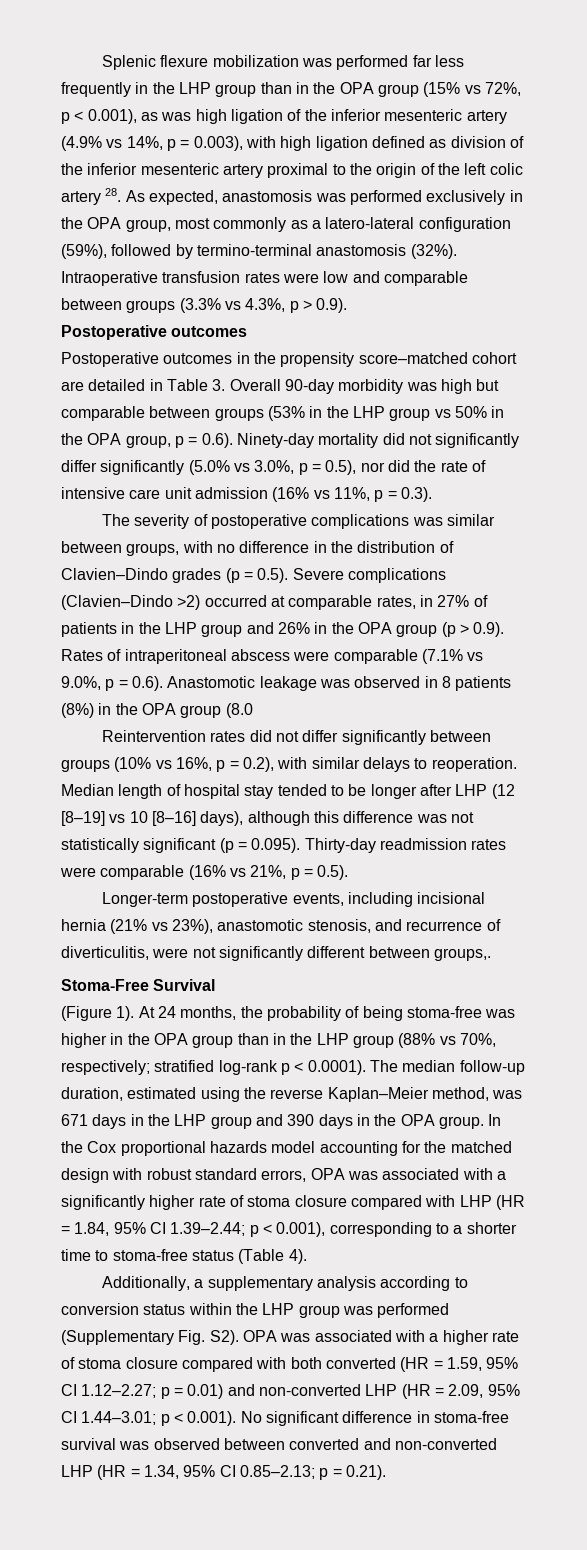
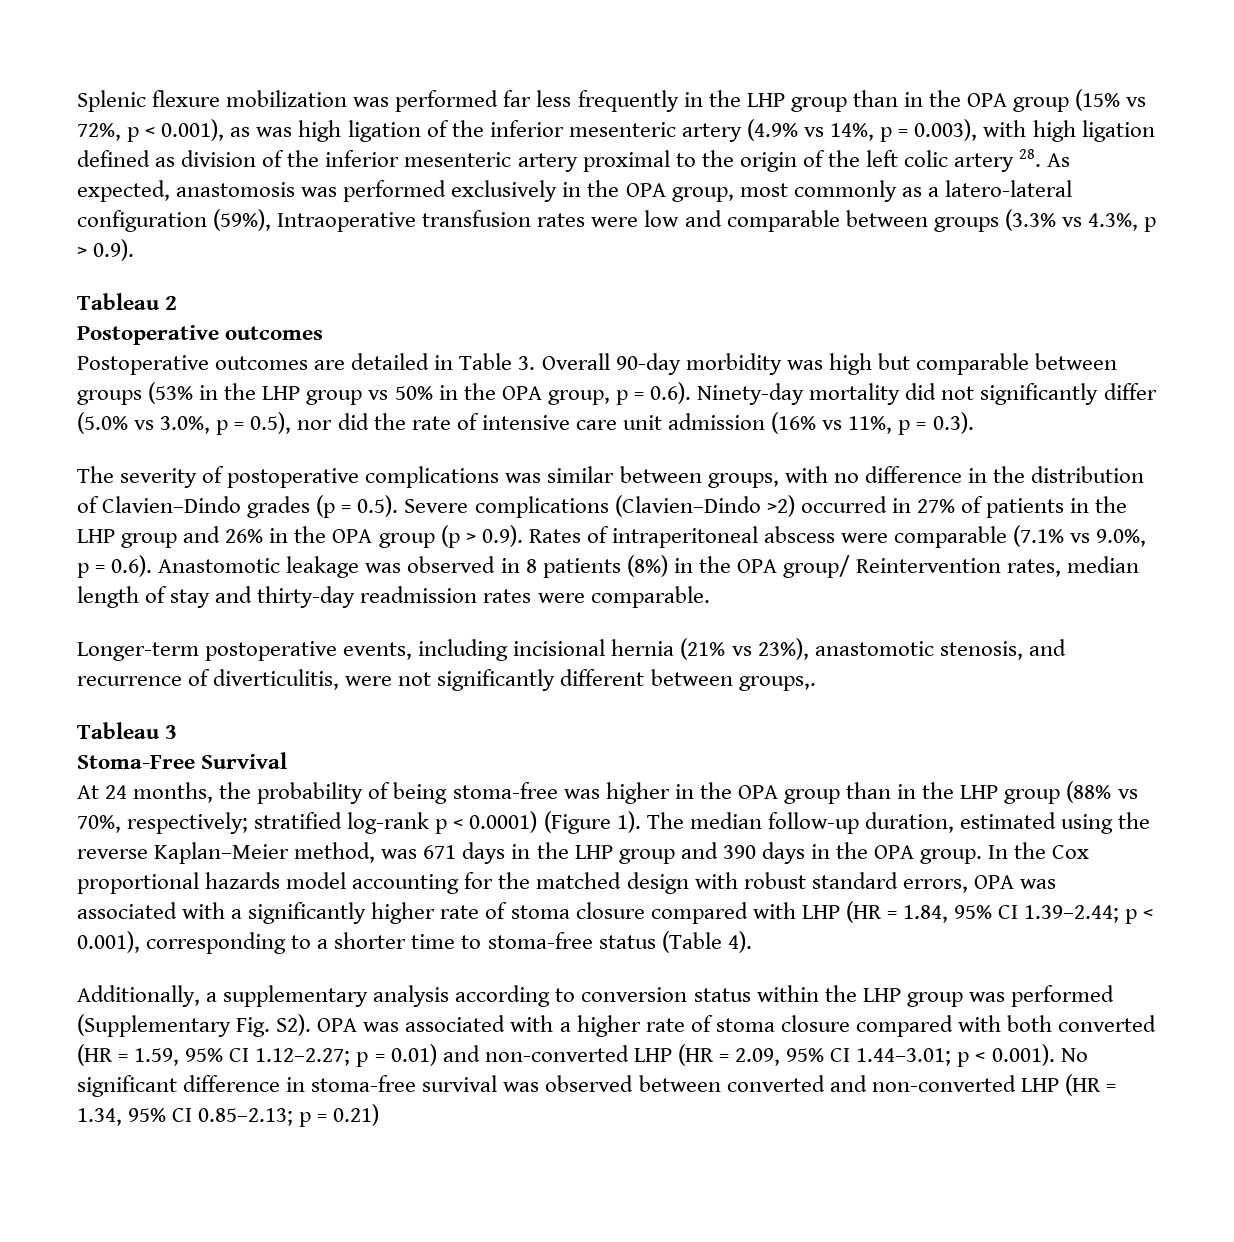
- Splenic flexure mobilization was performed far less frequently in the LHP group than in the OPA group (15% vs 72%, p < 0.001), as was high ligation of the inferior mesenteric artery (4.9% vs 14%, p = 0.003), with high ligation defined as division of the inferior mesenteric artery proximal to the origin of the left colic artery 28. As expected, anastomosis was performed exclusively in the OPA group, most commonly as a latero-lateral configuration (59%), followed by termino-terminal anastomosis (32%). Intraoperative transfusion rates were low and comparable between groups (3.3% vs 4.3%, p > 0.9).
+ Splenic flexure mobilization was performed far less frequently in the LHP group than in the OPA group (15% vs 72%, p < 0.001), as was high ligation of the inferior mesenteric artery (4.9% vs 14%, p = 0.003), with high ligation defined as division of the inferior mesenteric artery proximal to the origin of the left colic artery 28. As expected, anastomosis was performed exclusively in the OPA group, most commonly as a latero-lateral configuration (59%), Intraoperative transfusion rates were low and comparable between groups (3.3% vs 4.3%, p > 0.9).
+ Tableau 2
- Postoperative outcomes in the propensity score–matched cohort are detailed in Table 3. Overall 90-day morbidity was high but comparable between groups (53% in the LHP group vs 50% in the OPA group, p = 0.6). Ninety-day mortality did not significantly differ significantly (5.0% vs 3.0%, p = 0.5), nor did the rate of intensive care unit admission (16% vs 11%, p = 0.3).
+ Postoperative outcomes are detailed in Table 3. Overall 90-day morbidity was high but comparable between groups (53% in the LHP group vs 50% in the OPA group, p = 0.6). Ninety-day mortality did not significantly differ (5.0% vs 3.0%, p = 0.5), nor did the rate of intensive care unit admission (16% vs 11%, p = 0.3).
- The severity of postoperative complications was similar between groups, with no difference in the distribution of Clavien–Dindo grades (p = 0.5). Severe complications (Clavien–Dindo >2) occurred at comparable rates, in 27% of patients in the LHP group and 26% in the OPA group (p > 0.9). Rates of intraperitoneal abscess were comparable (7.1% vs 9.0%, p = 0.6). Anastomotic leakage was observed in 8 patients (8%) in the OPA group (8.0
- Reintervention rates did not differ significantly between groups (10% vs 16%, p = 0.2), with similar delays to reoperation. Median length of hospital stay tended to be longer after LHP (12 [8–19] vs 10 [8–16] days), although this difference was not statistically significant (p = 0.095). Thirty-day readmission rates were comparable (16% vs 21%, p = 0.5).
+ The severity of postoperative complications was similar between groups, with no difference in the distribution of Clavien–Dindo grades (p = 0.5). Severe complications (Clavien–Dindo >2) occurred in 27% of patients in the LHP group and 26% in the OPA group (p > 0.9). Rates of intraperitoneal abscess were comparable (7.1% vs 9.0%, p = 0.6). Anastomotic leakage was observed in 8 patients (8%) in the OPA group/ Reintervention rates, median length of stay and thirty-day readmission rates were comparable.
+ Tableau 3
- (Figure 1). At 24 months, the probability of being stoma-free was higher in the OPA group than in the LHP group (88% vs 70%, respectively; stratified log-rank p < 0.0001). The median follow-up duration, estimated using the reverse Kaplan–Meier method, was 671 days in the LHP group and 390 days in the OPA group.
+ At 24 months, the probability of being stoma-free was higher in the OPA group than in the LHP group (88% vs 70%, respectively; stratified log-rank p < 0.0001) (Figure 1). The median follow-up duration, estimated using the reverse Kaplan–Meier method, was 671 days in the LHP group and 390 days in the OPA group.
- p = 0.21).
+ p = 0.21)

